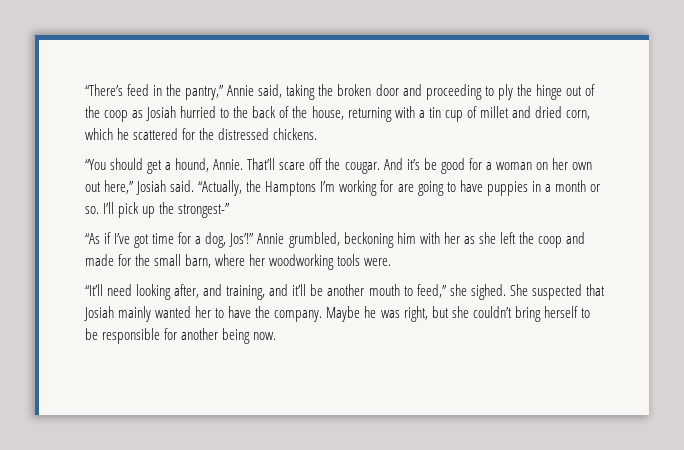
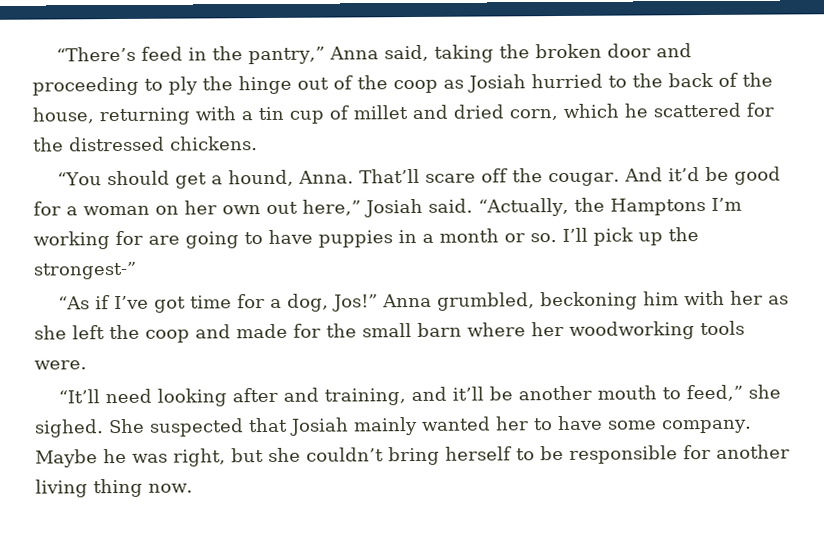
- “There’s feed in the pantry,” Annie said, taking the broken door and proceeding to ply the hinge out of the coop as Josiah hurried to the back of the house, returning with a tin cup of millet and dried corn, which he scattered for the distressed chickens.
+ “There’s feed in the pantry,” Anna said, taking the broken door and proceeding to ply the hinge out of the coop as Josiah hurried to the back of the house, returning with a tin cup of millet and dried corn, which he scattered for the distressed chickens.
- “You should get a hound, Annie.
+ “You should get a hound, Anna.
- And it’s be good for a woman on her own out here,” Josiah said.
+ And it’d be good for a woman on her own out here,” Josiah said.
- “As if I’ve got time for a dog, Jos’!” Annie grumbled, beckoning him with her as she left the coop and made for the small barn, where her woodworking tools were.
+ “As if I’ve got time for a dog, Jos!” Anna grumbled, beckoning him with her as she left the coop and made for the small barn where her woodworking tools were.
- “It’ll need looking after, and training, and it’ll be another mouth to feed,” she sighed.
+ “It’ll need looking after and training, and it’ll be another mouth to feed,” she sighed.
- She suspected that Josiah mainly wanted her to have the company.
+ She suspected that Josiah mainly wanted her to have some company.
- Maybe he was right, but she couldn’t bring herself to be responsible for another being now.
+ Maybe he was right, but she couldn’t bring herself to be responsible for another living thing now.

